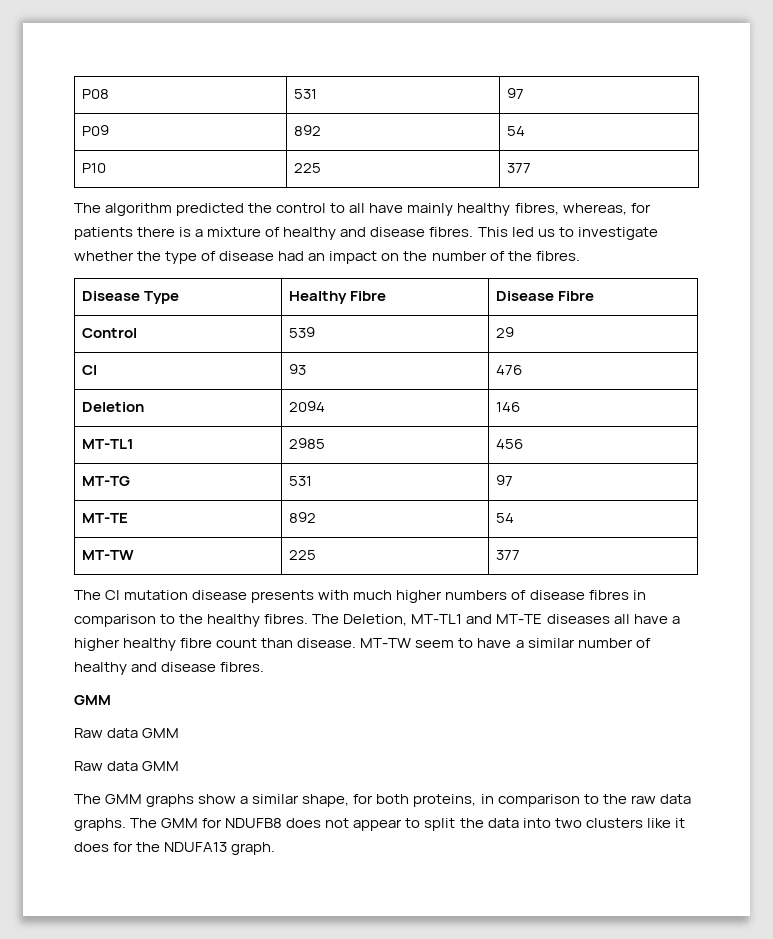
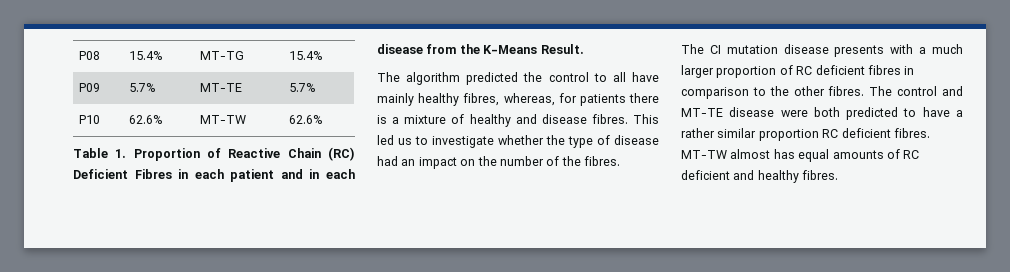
- P08 | 531 | 97
- P09 | 892 | 54
- P10 | 225 | 377
+ P08 | 15.4% | MT-TG | 15.4%
+ P09 | 5.7% | MT-TE | 5.7%
+ P10 | 62.6% | MT-TW | 62.6%
+ Table 1. Proportion of Reactive Chain (RC) Deficient Fibres in each patient and in each disease from the K-Means Result.
- Disease Type | Healthy Fibre | Disease Fibre
- Control | 539 | 29
- CI | 93 | 476
- Deletion | 2094 | 146
- MT-TL1 | 2985 | 456
- MT-TG | 531 | 97
- MT-TE | 892 | 54
- MT-TW | 225 | 377
- The CI mutation disease presents with much higher numbers of disease fibres in comparison to the healthy fibres.
+ The CI mutation disease presents with a much larger proportion of RC deficient fibres in comparison to the other fibres.
- The Deletion, MT-TL1 and MT-TE diseases all have a higher healthy fibre count than disease. MT-TW seem to have a similar number of healthy and disease fibres.
- GMM
- Raw data GMM
- Raw data GMM
- The GMM graphs show a similar shape, for both proteins, in comparison to the raw data graphs. The GMM for NDUFB8 does not appear to split the data into two clusters like it does for the NDUFA13 graph.
+ The control and MT-TE disease were both predicted to have a rather similar proportion RC deficient fibres. MT-TW almost has equal amounts of RC deficient and healthy fibres.

